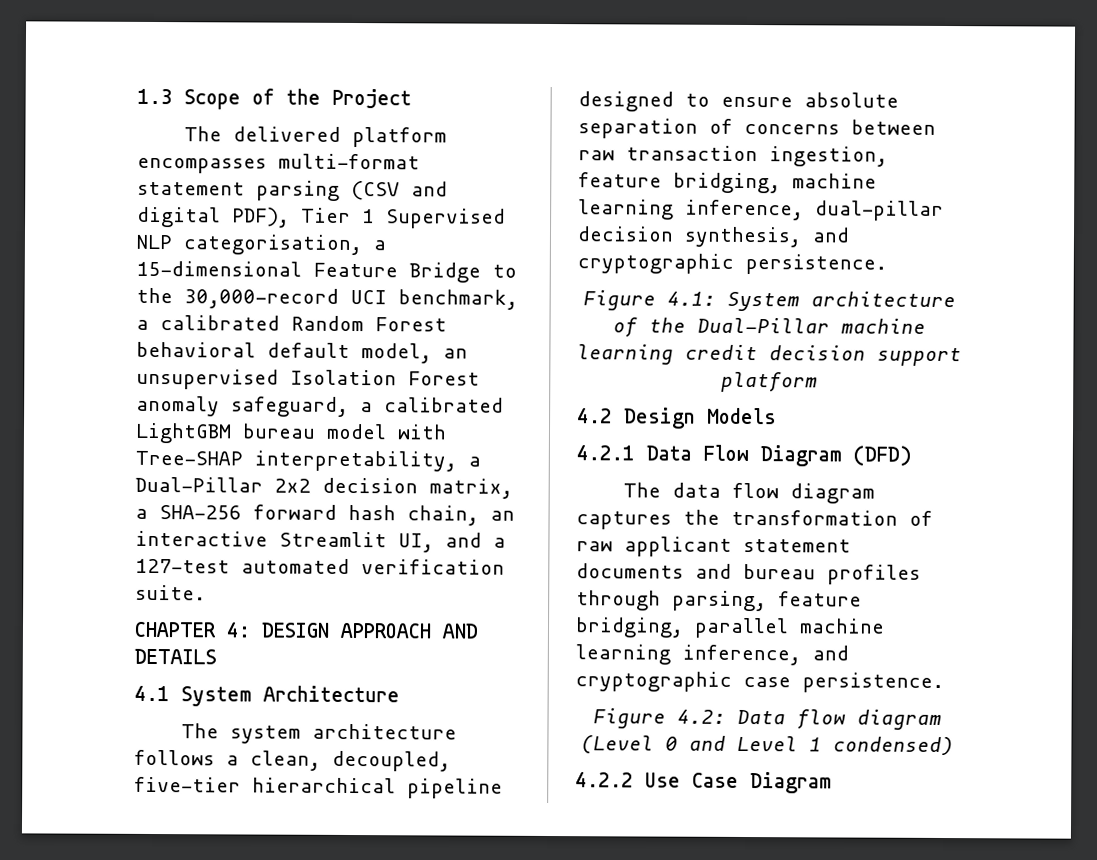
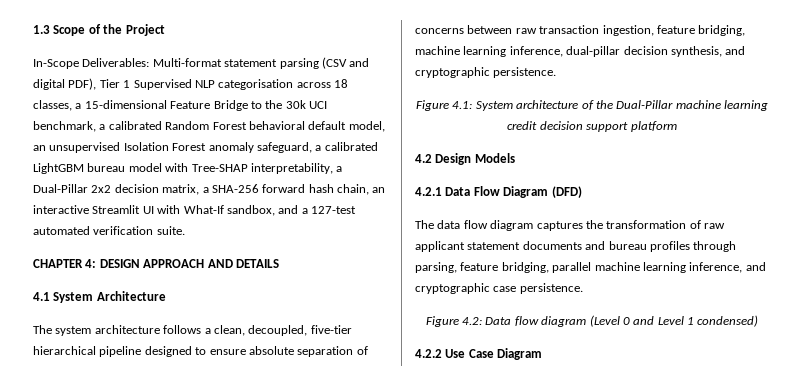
- The delivered platform encompasses multi-format statement parsing (CSV and digital PDF), Tier 1 Supervised NLP categorisation, a 15-dimensional Feature Bridge to the 30,000-record UCI benchmark, a calibrated Random Forest behavioral default model, an unsupervised Isolation Forest anomaly safeguard, a calibrated LightGBM bureau model with Tree-SHAP interpretability, a Dual-Pillar 2x2 decision matrix, a SHA-256 forward hash chain, an interactive Streamlit UI, and a 127-test automated verification suite.
+ In-Scope Deliverables: Multi-format statement parsing (CSV and digital PDF), Tier 1 Supervised NLP categorisation across 18 classes, a 15-dimensional Feature Bridge to the 30k UCI benchmark, a calibrated Random Forest behavioral default model, an unsupervised Isolation Forest anomaly safeguard, a calibrated LightGBM bureau model with Tree-SHAP interpretability, a Dual-Pillar 2x2 decision matrix, a SHA-256 forward hash chain, an interactive Streamlit UI with What-If sandbox, and a 127-test automated verification suite.

